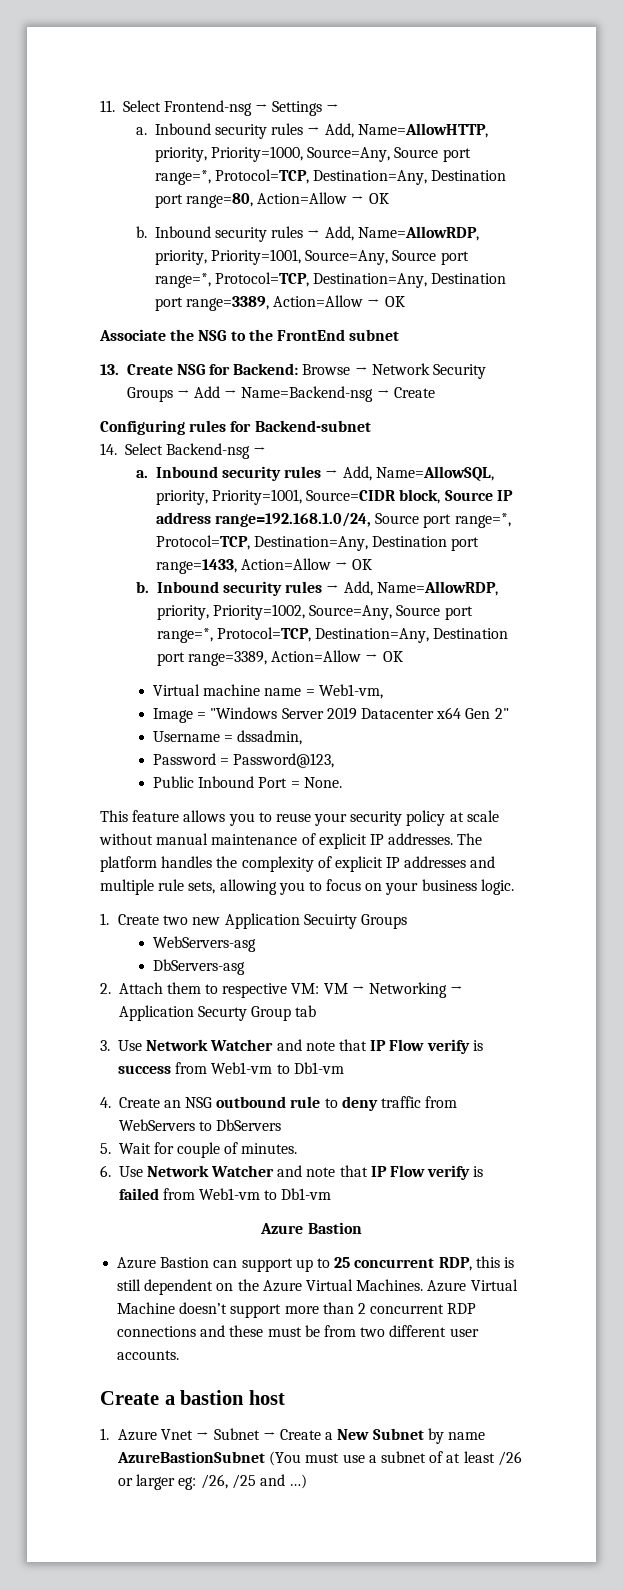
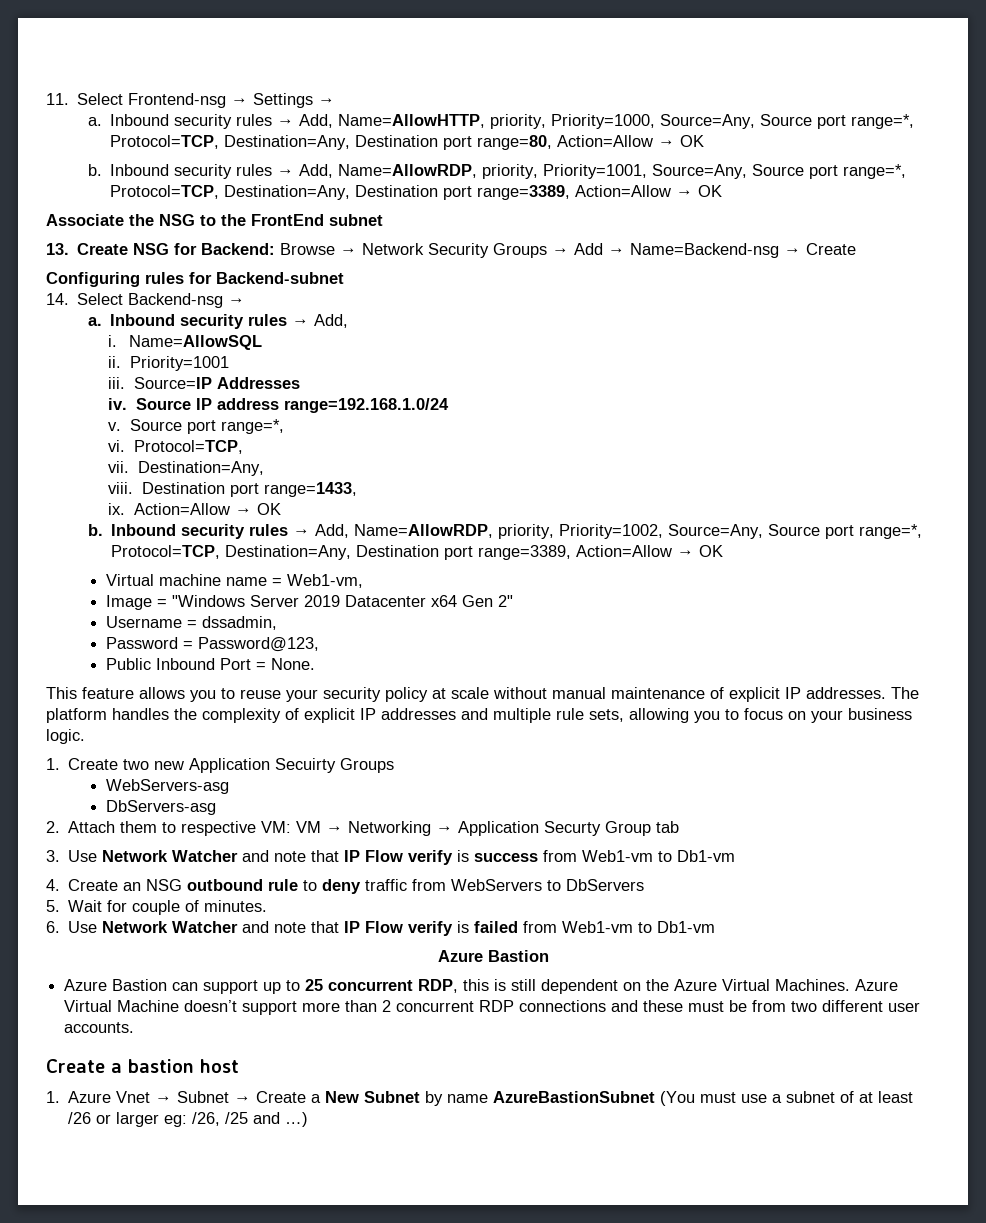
  14. Select Backend-nsg →
- a. Inbound security rules → Add, Name=AllowSQL, priority, Priority=1001, Source=CIDR block, Source IP address range=192.168.1.0/24, Source port range=*, Protocol=TCP, Destination=Any, Destination port range=1433, Action=Allow → OK
+ a. Inbound security rules → Add,
+ i. Name=AllowSQL
+ ii. Priority=1001
+ iii. Source=IP Addresses
+ iv. Source IP address range=192.168.1.0/24
+ v. Source port range=*,
+ vi. Protocol=TCP,
+ vii. Destination=Any,
+ viii. Destination port range=1433,
+ ix. Action=Allow → OK

